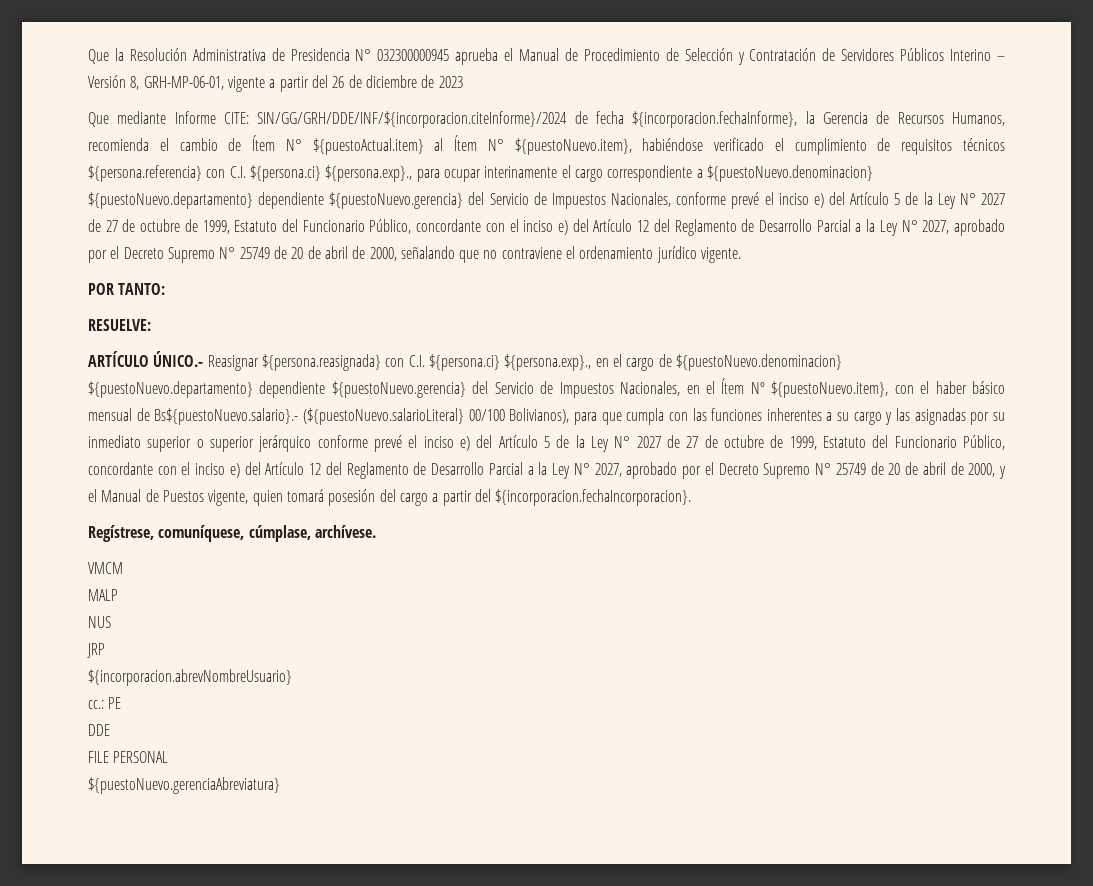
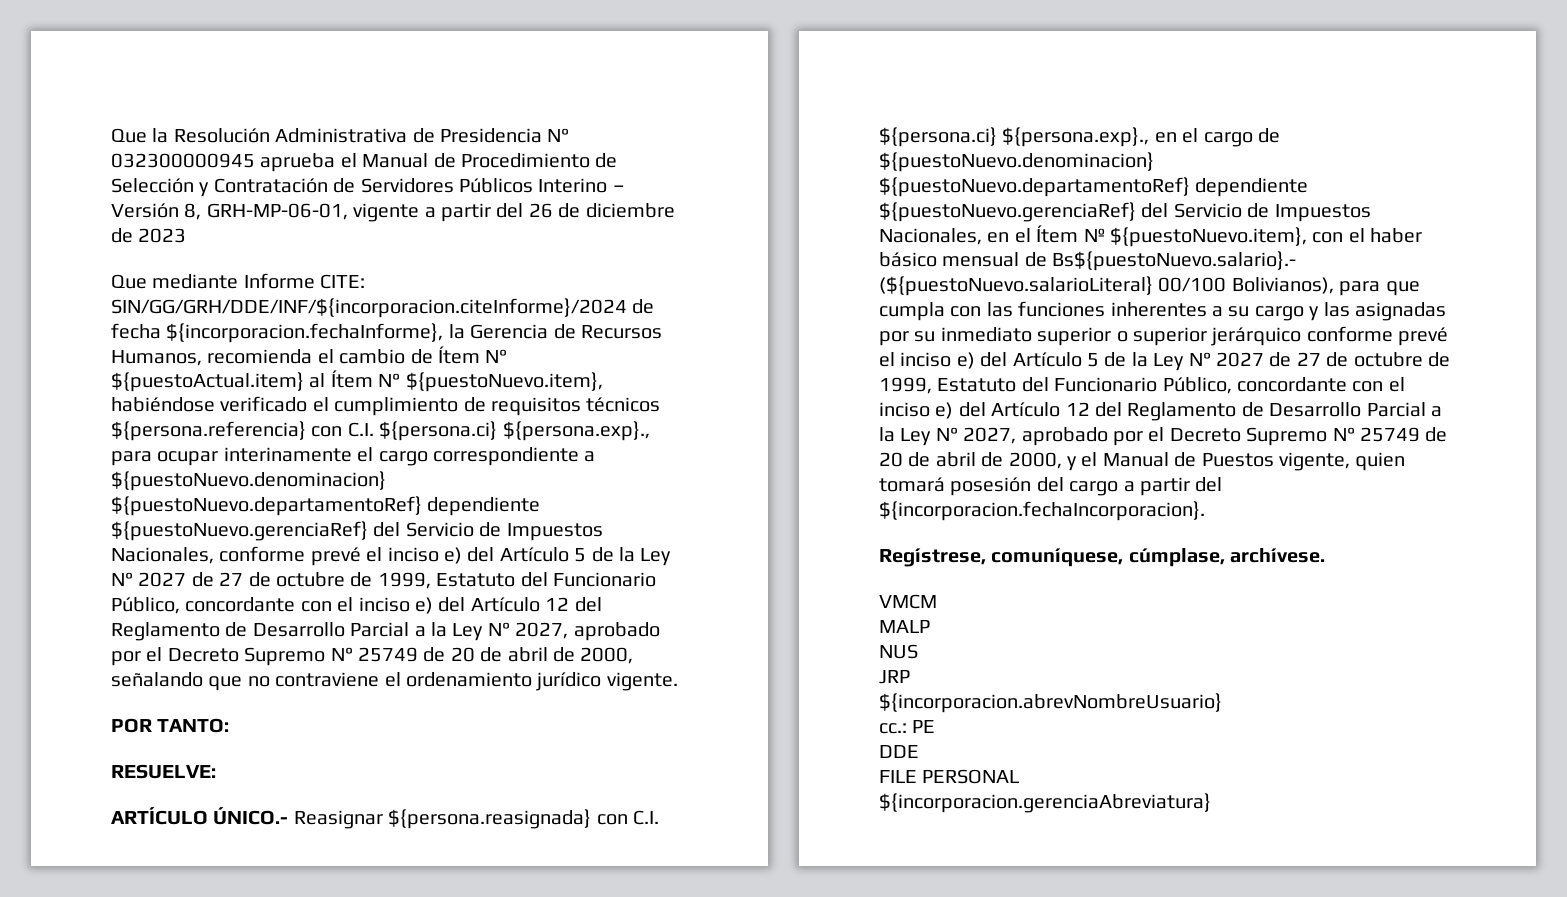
- SIN/GG/GRH/DDE/INF/${incorporacion.citeInforme}/2024 de fecha ${incorporacion.fechaInforme}, la Gerencia de Recursos Humanos, recomienda el cambio de Ítem N° ${puestoActual.item} al Ítem N° ${puestoNuevo.item}, habiéndose verificado el cumplimiento de requisitos técnicos ${persona.referencia} con C.I. ${persona.ci} ${persona.exp}., para ocupar interinamente el cargo correspondiente a ${puestoNuevo.denominacion} ${puestoNuevo.departamento} dependiente ${puestoNuevo.gerencia} del Servicio de Impuestos Nacionales, conforme prevé el inciso e) del Artículo 5 de la Ley N° 2027 de 27 de octubre de 1999, Estatuto del Funcionario Público, concordante con el inciso e) del Artículo 12 del Reglamento de Desarrollo Parcial a la Ley N° 2027, aprobado por el Decreto Supremo N° 25749 de 20 de abril de 2000, señalando que no contraviene el ordenamiento jurídico vigente.
+ SIN/GG/GRH/DDE/INF/${incorporacion.citeInforme}/2024 de fecha ${incorporacion.fechaInforme}, la Gerencia de Recursos Humanos, recomienda el cambio de Ítem N° ${puestoActual.item} al Ítem N° ${puestoNuevo.item}, habiéndose verificado el cumplimiento de requisitos técnicos ${persona.referencia} con C.I. ${persona.ci} ${persona.exp}., para ocupar interinamente el cargo correspondiente a ${puestoNuevo.denominacion} ${puestoNuevo.departamentoRef} dependiente ${puestoNuevo.gerenciaRef} del Servicio de Impuestos Nacionales, conforme prevé el inciso e) del Artículo 5 de la Ley N° 2027 de 27 de octubre de 1999, Estatuto del Funcionario Público, concordante con el inciso e) del Artículo 12 del Reglamento de Desarrollo Parcial a la Ley N° 2027, aprobado por el Decreto Supremo N° 25749 de 20 de abril de 2000, señalando que no contraviene el ordenamiento jurídico vigente.
- ARTÍCULO ÚNICO.- Reasignar ${persona.reasignada} con C.I. ${persona.ci} ${persona.exp}., en el cargo de ${puestoNuevo.denominacion} ${puestoNuevo.departamento} dependiente ${puestoNuevo.gerencia} del Servicio de Impuestos Nacionales, en el Ítem Nº ${puestoNuevo.item}, con el haber básico mensual de Bs${puestoNuevo.salario}.- (${puestoNuevo.salarioLiteral} 00/100 Bolivianos), para que cumpla con las funciones inherentes a su cargo y las asignadas por su inmediato superior o superior jerárquico conforme prevé el inciso e) del Artículo 5 de la Ley N° 2027 de 27 de octubre de 1999, Estatuto del Funcionario Público, concordante con el inciso e) del Artículo 12 del Reglamento de Desarrollo Parcial a la Ley N° 2027, aprobado por el Decreto Supremo N° 25749 de 20 de abril de 2000, y el Manual de Puestos vigente, quien tomará posesión del cargo a partir del ${incorporacion.fechaIncorporacion}.
+ ARTÍCULO ÚNICO.- Reasignar ${persona.reasignada} con C.I. ${persona.ci} ${persona.exp}., en el cargo de ${puestoNuevo.denominacion} ${puestoNuevo.departamentoRef} dependiente ${puestoNuevo.gerenciaRef} del Servicio de Impuestos Nacionales, en el Ítem Nº ${puestoNuevo.item}, con el haber básico mensual de Bs${puestoNuevo.salario}.- (${puestoNuevo.salarioLiteral} 00/100 Bolivianos), para que cumpla con las funciones inherentes a su cargo y las asignadas por su inmediato superior o superior jerárquico conforme prevé el inciso e) del Artículo 5 de la Ley N° 2027 de 27 de octubre de 1999, Estatuto del Funcionario Público, concordante con el inciso e) del Artículo 12 del Reglamento de Desarrollo Parcial a la Ley N° 2027, aprobado por el Decreto Supremo N° 25749 de 20 de abril de 2000, y el Manual de Puestos vigente, quien tomará posesión del cargo a partir del ${incorporacion.fechaIncorporacion}.
- ${puestoNuevo.gerenciaAbreviatura}
+ ${incorporacion.gerenciaAbreviatura}

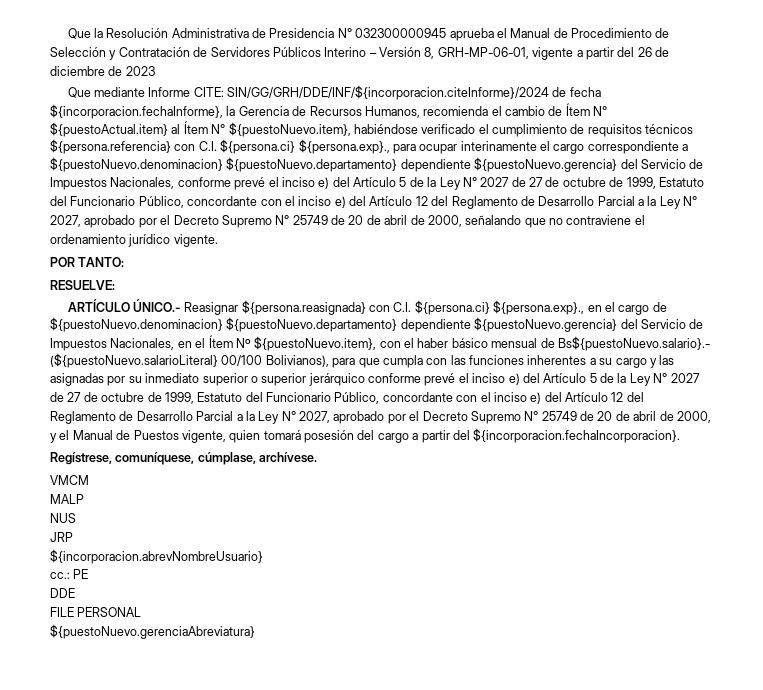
- SIN/GG/GRH/DDE/INF/${incorporacion.citeInforme}/2024 de fecha ${incorporacion.fechaInforme}, la Gerencia de Recursos Humanos, recomienda el cambio de Ítem N° ${puestoActual.item} al Ítem N° ${puestoNuevo.item}, habiéndose verificado el cumplimiento de requisitos técnicos ${persona.referencia} con C.I. ${persona.ci} ${persona.exp}., para ocupar interinamente el cargo correspondiente a ${puestoNuevo.denominacion} ${puestoNuevo.departamentoRef} dependiente ${puestoNuevo.gerenciaRef} del Servicio de Impuestos Nacionales, conforme prevé el inciso e) del Artículo 5 de la Ley N° 2027 de 27 de octubre de 1999, Estatuto del Funcionario Público, concordante con el inciso e) del Artículo 12 del Reglamento de Desarrollo Parcial a la Ley N° 2027, aprobado por el Decreto Supremo N° 25749 de 20 de abril de 2000, señalando que no contraviene el ordenamiento jurídico vigente.
+ SIN/GG/GRH/DDE/INF/${incorporacion.citeInforme}/2024 de fecha ${incorporacion.fechaInforme}, la Gerencia de Recursos Humanos, recomienda el cambio de Ítem N° ${puestoActual.item} al Ítem N° ${puestoNuevo.item}, habiéndose verificado el cumplimiento de requisitos técnicos ${persona.referencia} con C.I. ${persona.ci} ${persona.exp}., para ocupar interinamente el cargo correspondiente a ${puestoNuevo.denominacion} ${puestoNuevo.departamento} dependiente ${puestoNuevo.gerencia} del Servicio de Impuestos Nacionales, conforme prevé el inciso e) del Artículo 5 de la Ley N° 2027 de 27 de octubre de 1999, Estatuto del Funcionario Público, concordante con el inciso e) del Artículo 12 del Reglamento de Desarrollo Parcial a la Ley N° 2027, aprobado por el Decreto Supremo N° 25749 de 20 de abril de 2000, señalando que no contraviene el ordenamiento jurídico vigente.
- ARTÍCULO ÚNICO.- Reasignar ${persona.reasignada} con C.I. ${persona.ci} ${persona.exp}., en el cargo de ${puestoNuevo.denominacion} ${puestoNuevo.departamentoRef} dependiente ${puestoNuevo.gerenciaRef} del Servicio de Impuestos Nacionales, en el Ítem Nº ${puestoNuevo.item}, con el haber básico mensual de Bs${puestoNuevo.salario}.- (${puestoNuevo.salarioLiteral} 00/100 Bolivianos), para que cumpla con las funciones inherentes a su cargo y las asignadas por su inmediato superior o superior jerárquico conforme prevé el inciso e) del Artículo 5 de la Ley N° 2027 de 27 de octubre de 1999, Estatuto del Funcionario Público, concordante con el inciso e) del Artículo 12 del Reglamento de Desarrollo Parcial a la Ley N° 2027, aprobado por el Decreto Supremo N° 25749 de 20 de abril de 2000, y el Manual de Puestos vigente, quien tomará posesión del cargo a partir del ${incorporacion.fechaIncorporacion}.
+ ARTÍCULO ÚNICO.- Reasignar ${persona.reasignada} con C.I. ${persona.ci} ${persona.exp}., en el cargo de ${puestoNuevo.denominacion} ${puestoNuevo.departamento} dependiente ${puestoNuevo.gerencia} del Servicio de Impuestos Nacionales, en el Ítem Nº ${puestoNuevo.item}, con el haber básico mensual de Bs${puestoNuevo.salario}.- (${puestoNuevo.salarioLiteral} 00/100 Bolivianos), para que cumpla con las funciones inherentes a su cargo y las asignadas por su inmediato superior o superior jerárquico conforme prevé el inciso e) del Artículo 5 de la Ley N° 2027 de 27 de octubre de 1999, Estatuto del Funcionario Público, concordante con el inciso e) del Artículo 12 del Reglamento de Desarrollo Parcial a la Ley N° 2027, aprobado por el Decreto Supremo N° 25749 de 20 de abril de 2000, y el Manual de Puestos vigente, quien tomará posesión del cargo a partir del ${incorporacion.fechaIncorporacion}.
- ${incorporacion.gerenciaAbreviatura}
+ ${puestoNuevo.gerenciaAbreviatura}

